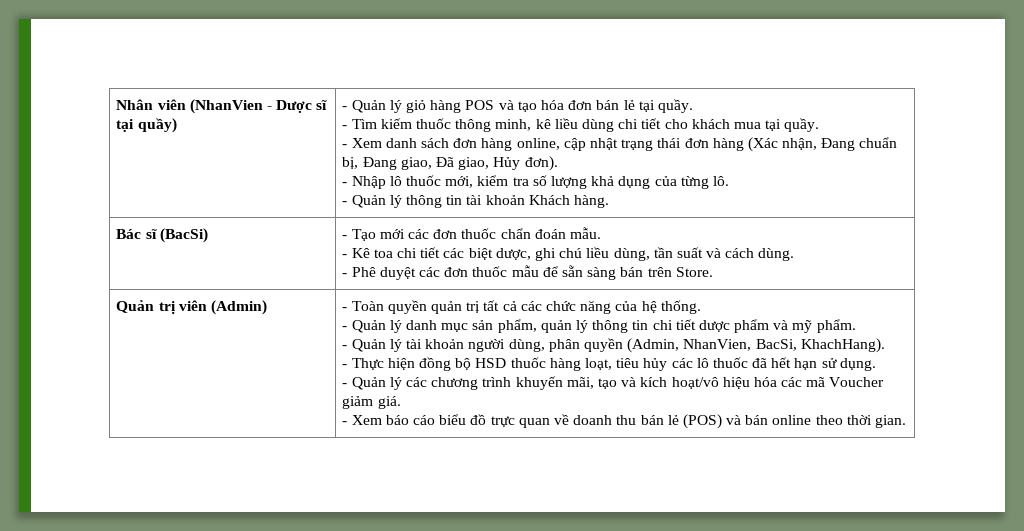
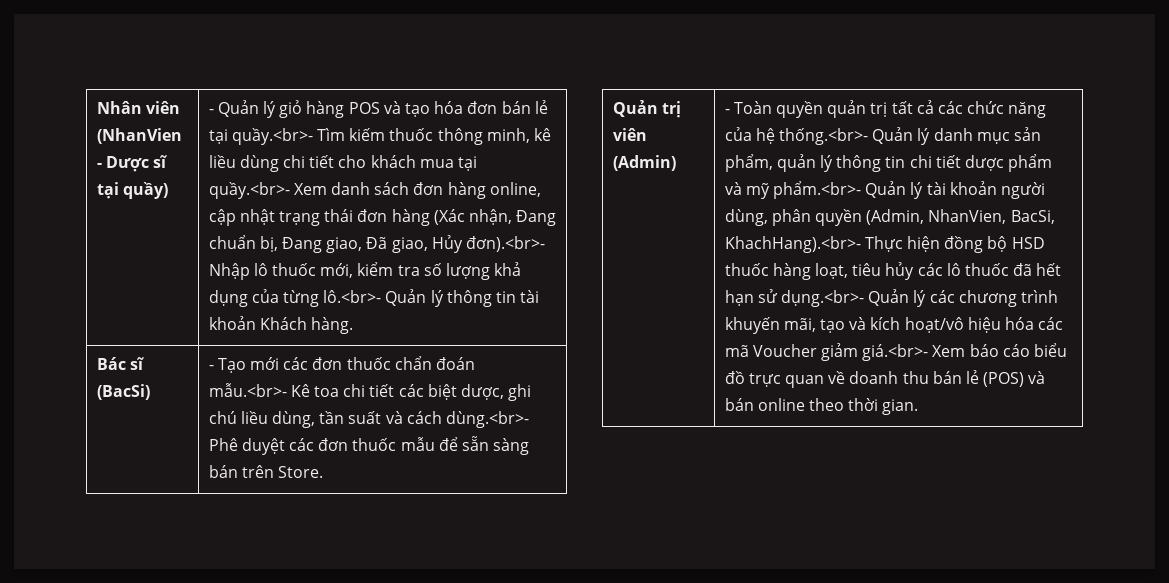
- - Quản lý giỏ hàng POS và tạo hóa đơn bán lẻ tại quầy.
- - Tìm kiếm thuốc thông minh, kê liều dùng chi tiết cho khách mua tại quầy.
- - Xem danh sách đơn hàng online, cập nhật trạng thái đơn hàng (Xác nhận, Đang chuẩn bị, Đang giao, Đã giao, Hủy đơn).
- - Nhập lô thuốc mới, kiểm tra số lượng khả dụng của từng lô.
- - Quản lý thông tin tài khoản Khách hàng.
+ - Quản lý giỏ hàng POS và tạo hóa đơn bán lẻ tại quầy.<br>- Tìm kiếm thuốc thông minh, kê liều dùng chi tiết cho khách mua tại quầy.<br>- Xem danh sách đơn hàng online, cập nhật trạng thái đơn hàng (Xác nhận, Đang chuẩn bị, Đang giao, Đã giao, Hủy đơn).<br>- Nhập lô thuốc mới, kiểm tra số lượng khả dụng của từng lô.<br>- Quản lý thông tin tài khoản Khách hàng.
- - Tạo mới các đơn thuốc chẩn đoán mẫu.
- - Kê toa chi tiết các biệt dược, ghi chú liều dùng, tần suất và cách dùng.
- - Phê duyệt các đơn thuốc mẫu để sẵn sàng bán trên Store.
+ - Tạo mới các đơn thuốc chẩn đoán mẫu.<br>- Kê toa chi tiết các biệt dược, ghi chú liều dùng, tần suất và cách dùng.<br>- Phê duyệt các đơn thuốc mẫu để sẵn sàng bán trên Store.
- - Toàn quyền quản trị tất cả các chức năng của hệ thống.
- - Quản lý danh mục sản phẩm, quản lý thông tin chi tiết dược phẩm và mỹ phẩm.
- - Quản lý tài khoản người dùng, phân quyền (Admin, NhanVien, BacSi, KhachHang).
- - Thực hiện đồng bộ HSD thuốc hàng loạt, tiêu hủy các lô thuốc đã hết hạn sử dụng.
- - Quản lý các chương trình khuyến mãi, tạo và kích hoạt/vô hiệu hóa các mã Voucher giảm giá.
- - Xem báo cáo biểu đồ trực quan về doanh thu bán lẻ (POS) và bán online theo thời gian.
+ - Toàn quyền quản trị tất cả các chức năng của hệ thống.<br>- Quản lý danh mục sản phẩm, quản lý thông tin chi tiết dược phẩm và mỹ phẩm.<br>- Quản lý tài khoản người dùng, phân quyền (Admin, NhanVien, BacSi, KhachHang).<br>- Thực hiện đồng bộ HSD thuốc hàng loạt, tiêu hủy các lô thuốc đã hết hạn sử dụng.<br>- Quản lý các chương trình khuyến mãi, tạo và kích hoạt/vô hiệu hóa các mã Voucher giảm giá.<br>- Xem báo cáo biểu đồ trực quan về doanh thu bán lẻ (POS) và bán online theo thời gian.

